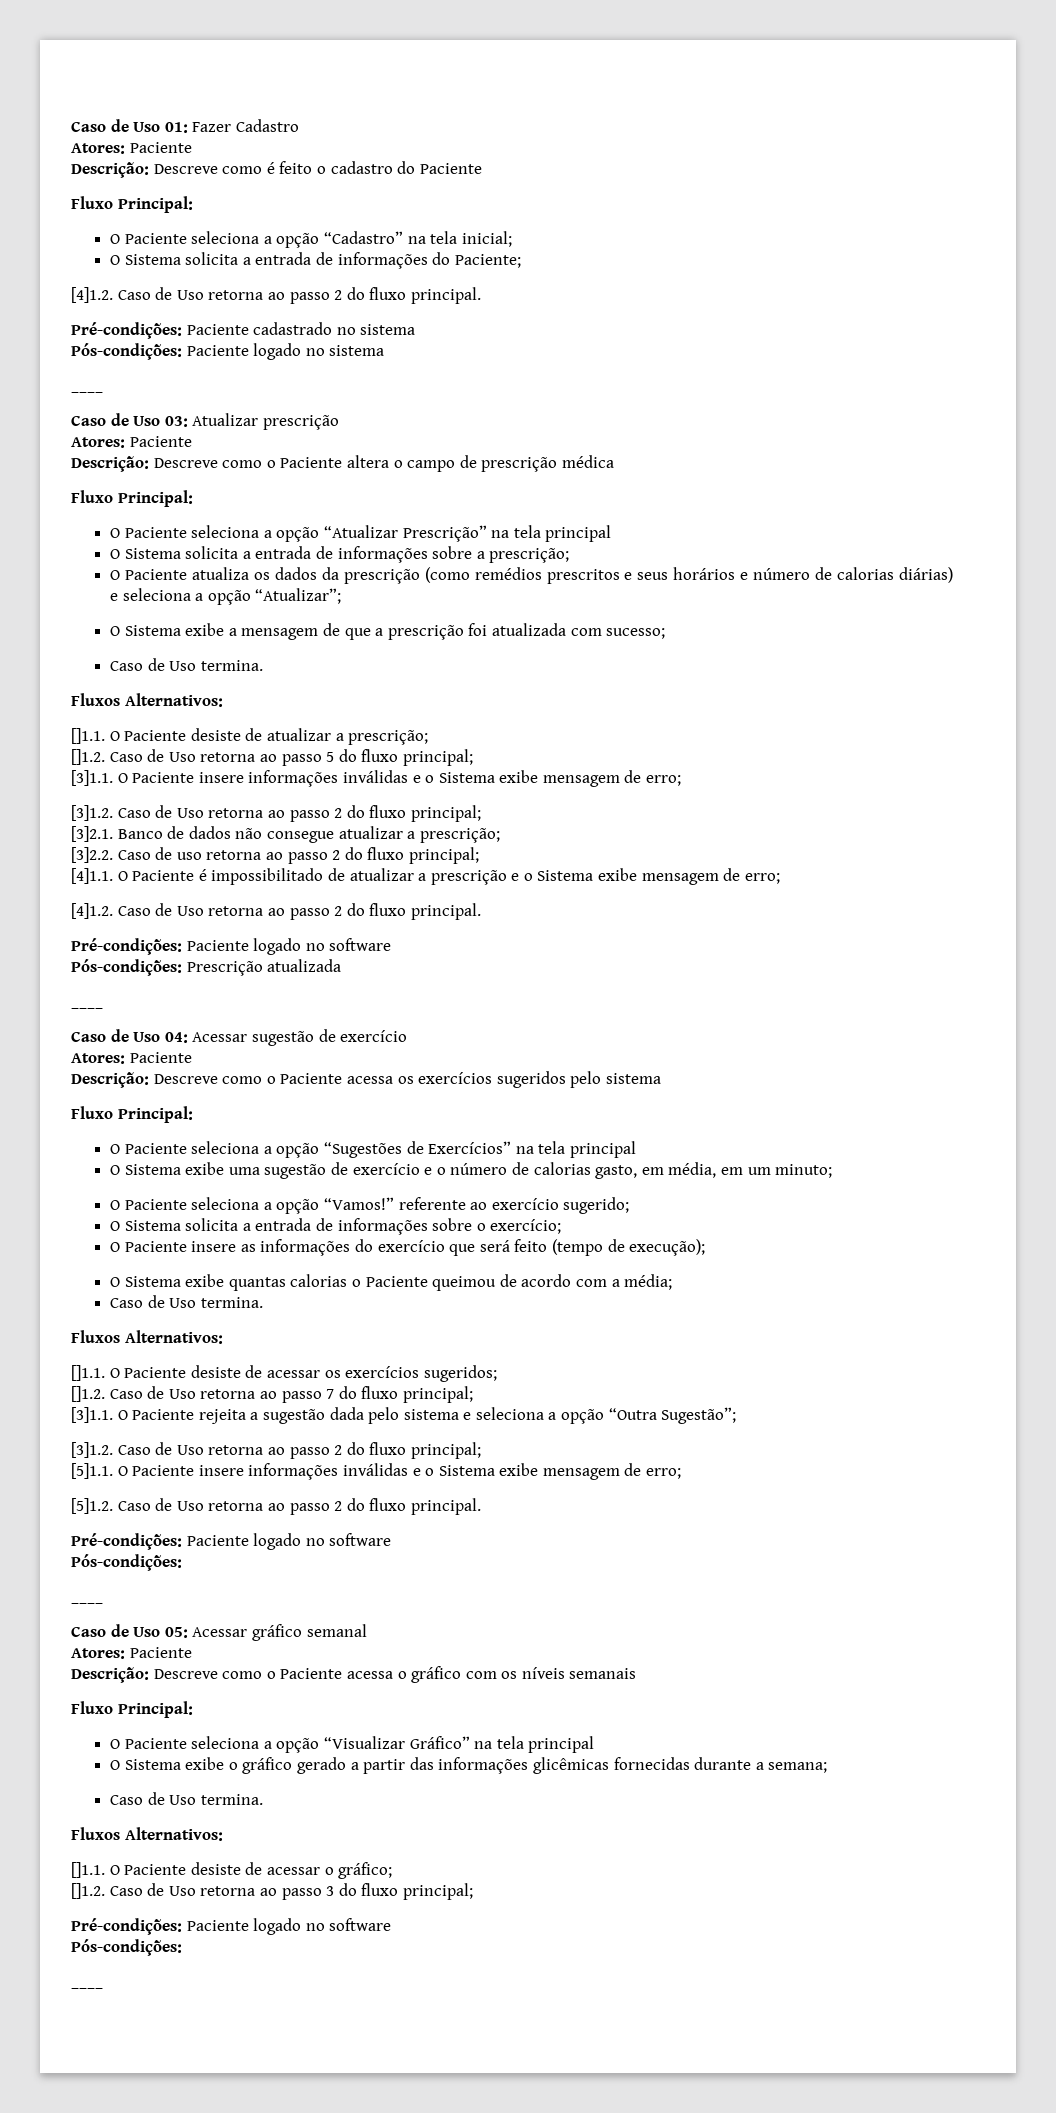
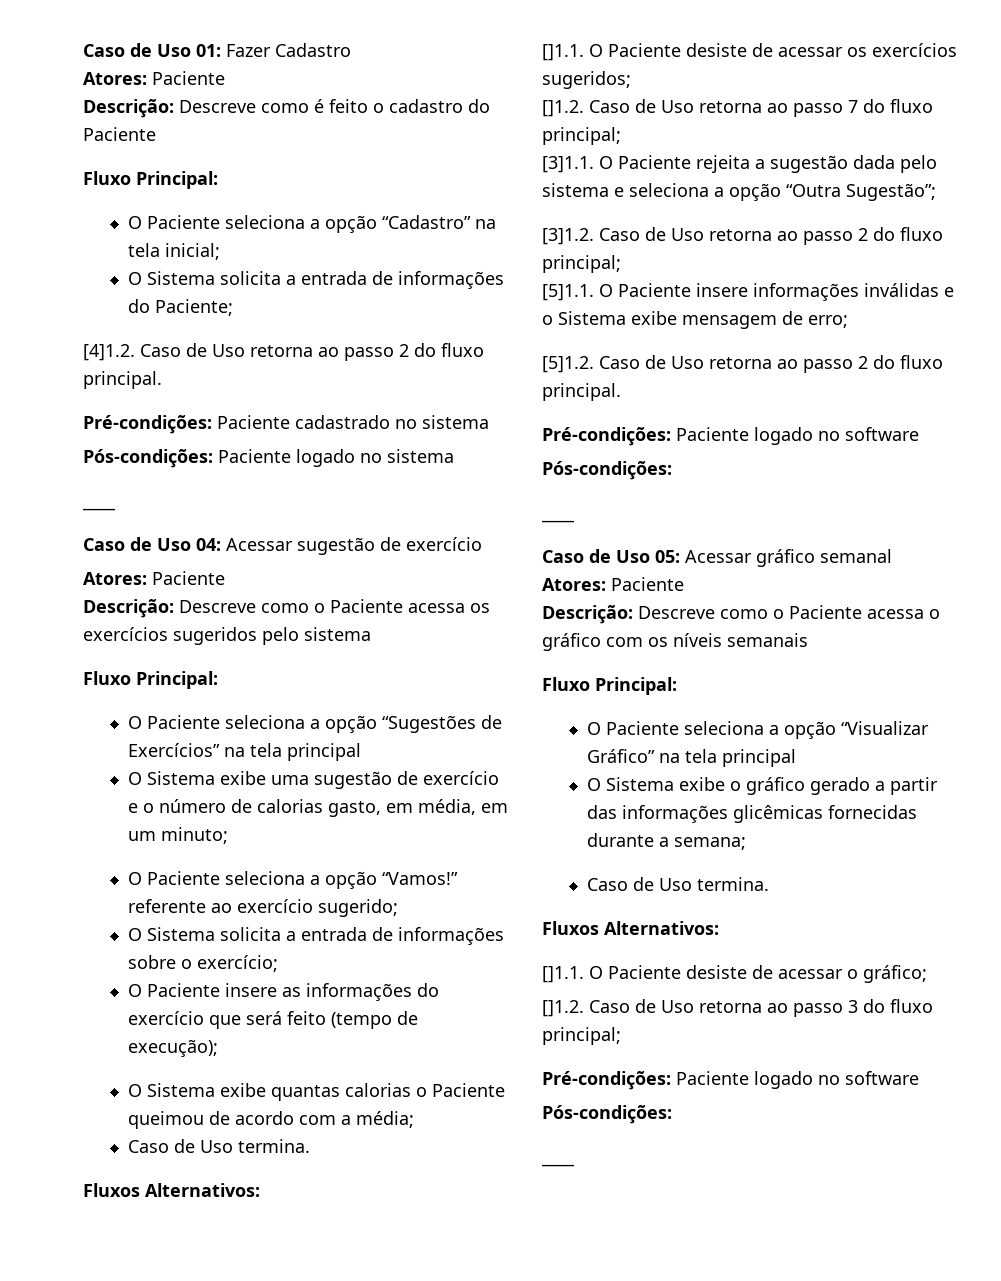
- Caso de Uso 03: Atualizar prescrição
- Atores: Paciente
- Descrição: Descreve como o Paciente altera o campo de prescrição médica
- Fluxo Principal:
- O Paciente seleciona a opção “Atualizar Prescrição” na tela principal
- O Sistema solicita a entrada de informações sobre a prescrição;
- O Paciente atualiza os dados da prescrição (como remédios prescritos e seus horários e número de calorias diárias) e seleciona a opção “Atualizar”;
- O Sistema exibe a mensagem de que a prescrição foi atualizada com sucesso;
- Caso de Uso termina.
- Fluxos Alternativos:
- []1.1. O Paciente desiste de atualizar a prescrição;
- []1.2. Caso de Uso retorna ao passo 5 do fluxo principal;
- [3]1.1. O Paciente insere informações inválidas e o Sistema exibe mensagem de erro;
- [3]1.2. Caso de Uso retorna ao passo 2 do fluxo principal;
- [3]2.1. Banco de dados não consegue atualizar a prescrição;
- [3]2.2. Caso de uso retorna ao passo 2 do fluxo principal;
- [4]1.1. O Paciente é impossibilitado de atualizar a prescrição e o Sistema exibe mensagem de erro;
- [4]1.2. Caso de Uso retorna ao passo 2 do fluxo principal.
- Pré-condições: Paciente logado no software
- Pós-condições: Prescrição atualizada
- ____

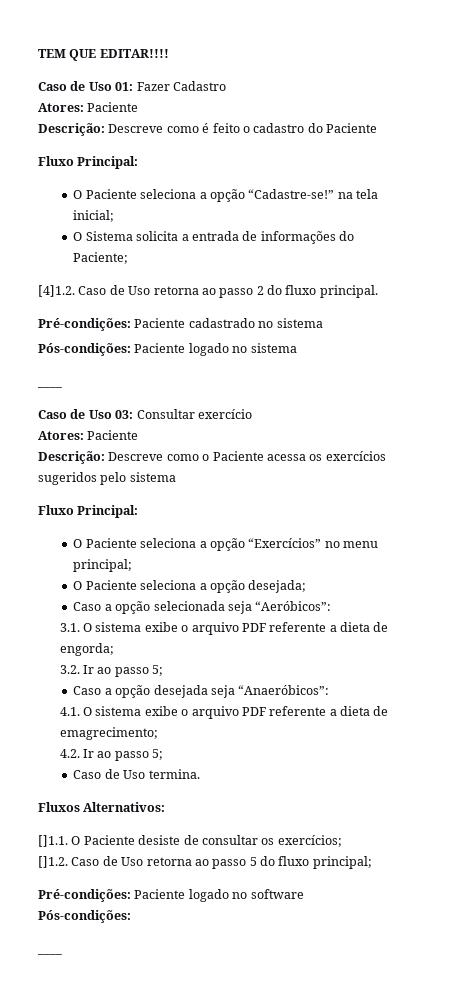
+ TEM QUE EDITAR!!!!
- O Paciente seleciona a opção “Cadastro” na tela inicial;
+ O Paciente seleciona a opção “Cadastre-se!” na tela inicial;
- Caso de Uso 04: Acessar sugestão de exercício
+ Caso de Uso 03: Consultar exercício
- O Paciente seleciona a opção “Sugestões de Exercícios” na tela principal
- O Sistema exibe uma sugestão de exercício e o número de calorias gasto, em média, em um minuto;
- O Paciente seleciona a opção “Vamos!” referente ao exercício sugerido;
- O Sistema solicita a entrada de informações sobre o exercício;
- O Paciente insere as informações do exercício que será feito (tempo de execução);
- O Sistema exibe quantas calorias o Paciente queimou de acordo com a média;
+ O Paciente seleciona a opção “Exercícios” no menu principal;
+ O Paciente seleciona a opção desejada;
+ Caso a opção selecionada seja “Aeróbicos”:
+ 3.1. O sistema exibe o arquivo PDF referente a dieta de engorda;
+ 3.2. Ir ao passo 5;
+ Caso a opção desejada seja “Anaeróbicos”:
+ 4.1. O sistema exibe o arquivo PDF referente a dieta de emagrecimento;
+ 4.2. Ir ao passo 5;
- []1.1. O Paciente desiste de acessar os exercícios sugeridos;
- []1.2. Caso de Uso retorna ao passo 7 do fluxo principal;
- [3]1.1. O Paciente rejeita a sugestão dada pelo sistema e seleciona a opção “Outra Sugestão”;
- [3]1.2. Caso de Uso retorna ao passo 2 do fluxo principal;
- [5]1.1. O Paciente insere informações inválidas e o Sistema exibe mensagem de erro;
- [5]1.2. Caso de Uso retorna ao passo 2 do fluxo principal.
- Pré-condições: Paciente logado no software
- Pós-condições:
- ____
- Caso de Uso 05: Acessar gráfico semanal
- Atores: Paciente
- Descrição: Descreve como o Paciente acessa o gráfico com os níveis semanais
- Fluxo Principal:
- O Paciente seleciona a opção “Visualizar Gráfico” na tela principal
- O Sistema exibe o gráfico gerado a partir das informações glicêmicas fornecidas durante a semana;
- Caso de Uso termina.
- Fluxos Alternativos:
- []1.1. O Paciente desiste de acessar o gráfico;
- []1.2. Caso de Uso retorna ao passo 3 do fluxo principal;
+ []1.1. O Paciente desiste de consultar os exercícios;
+ []1.2. Caso de Uso retorna ao passo 5 do fluxo principal;

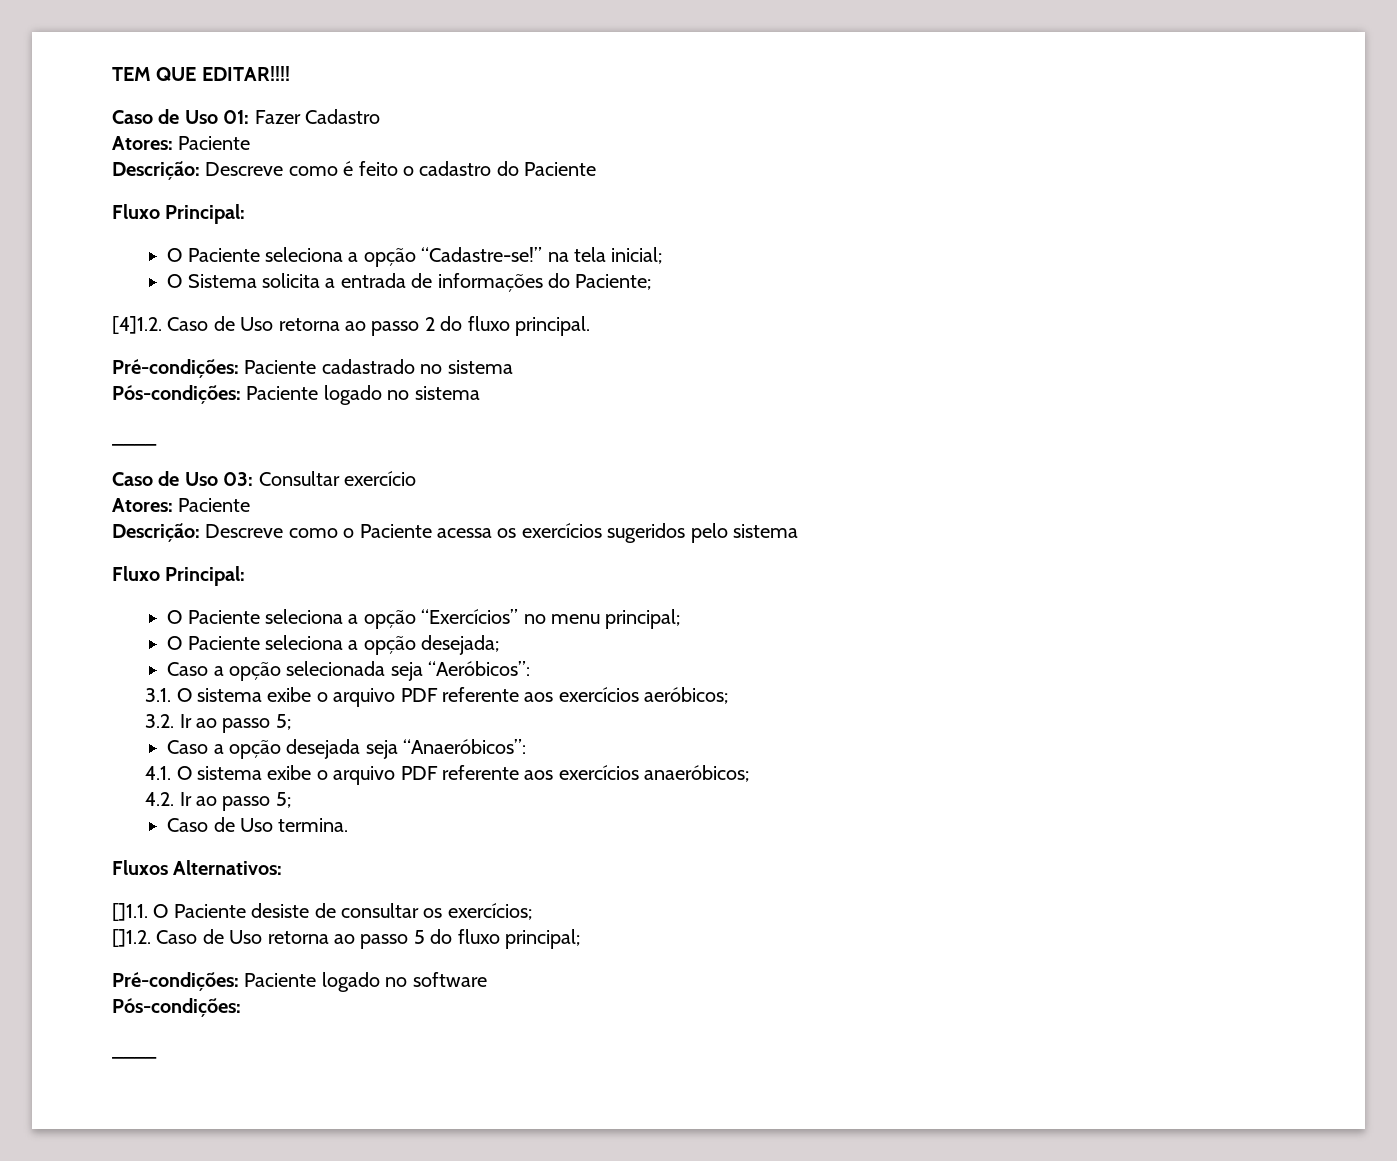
- 3.1. O sistema exibe o arquivo PDF referente a dieta de engorda;
+ 3.1. O sistema exibe o arquivo PDF referente aos exercícios aeróbicos;
- 4.1. O sistema exibe o arquivo PDF referente a dieta de emagrecimento;
+ 4.1. O sistema exibe o arquivo PDF referente aos exercícios anaeróbicos;

